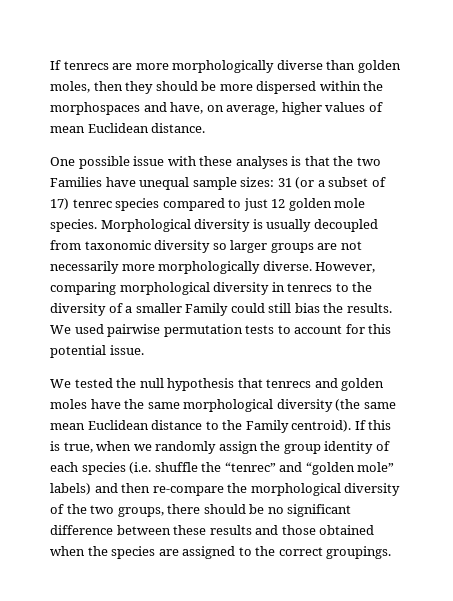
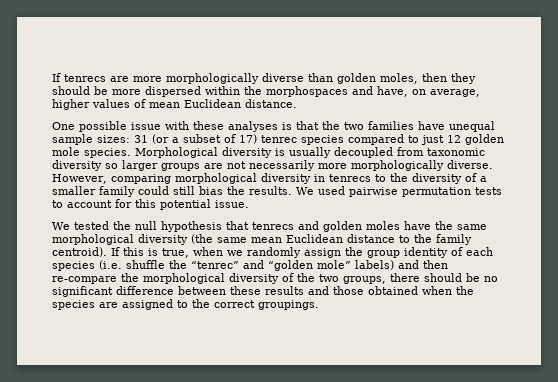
- One possible issue with these analyses is that the two Families have unequal sample sizes: 31 (or a subset of 17) tenrec species compared to just 12 golden mole species.
+ One possible issue with these analyses is that the two families have unequal sample sizes: 31 (or a subset of 17) tenrec species compared to just 12 golden mole species.
- However, comparing morphological diversity in tenrecs to the diversity of a smaller Family could still bias the results.
+ However, comparing morphological diversity in tenrecs to the diversity of a smaller family could still bias the results.
- We tested the null hypothesis that tenrecs and golden moles have the same morphological diversity (the same mean Euclidean distance to the Family centroid).
+ We tested the null hypothesis that tenrecs and golden moles have the same morphological diversity (the same mean Euclidean distance to the family centroid).

